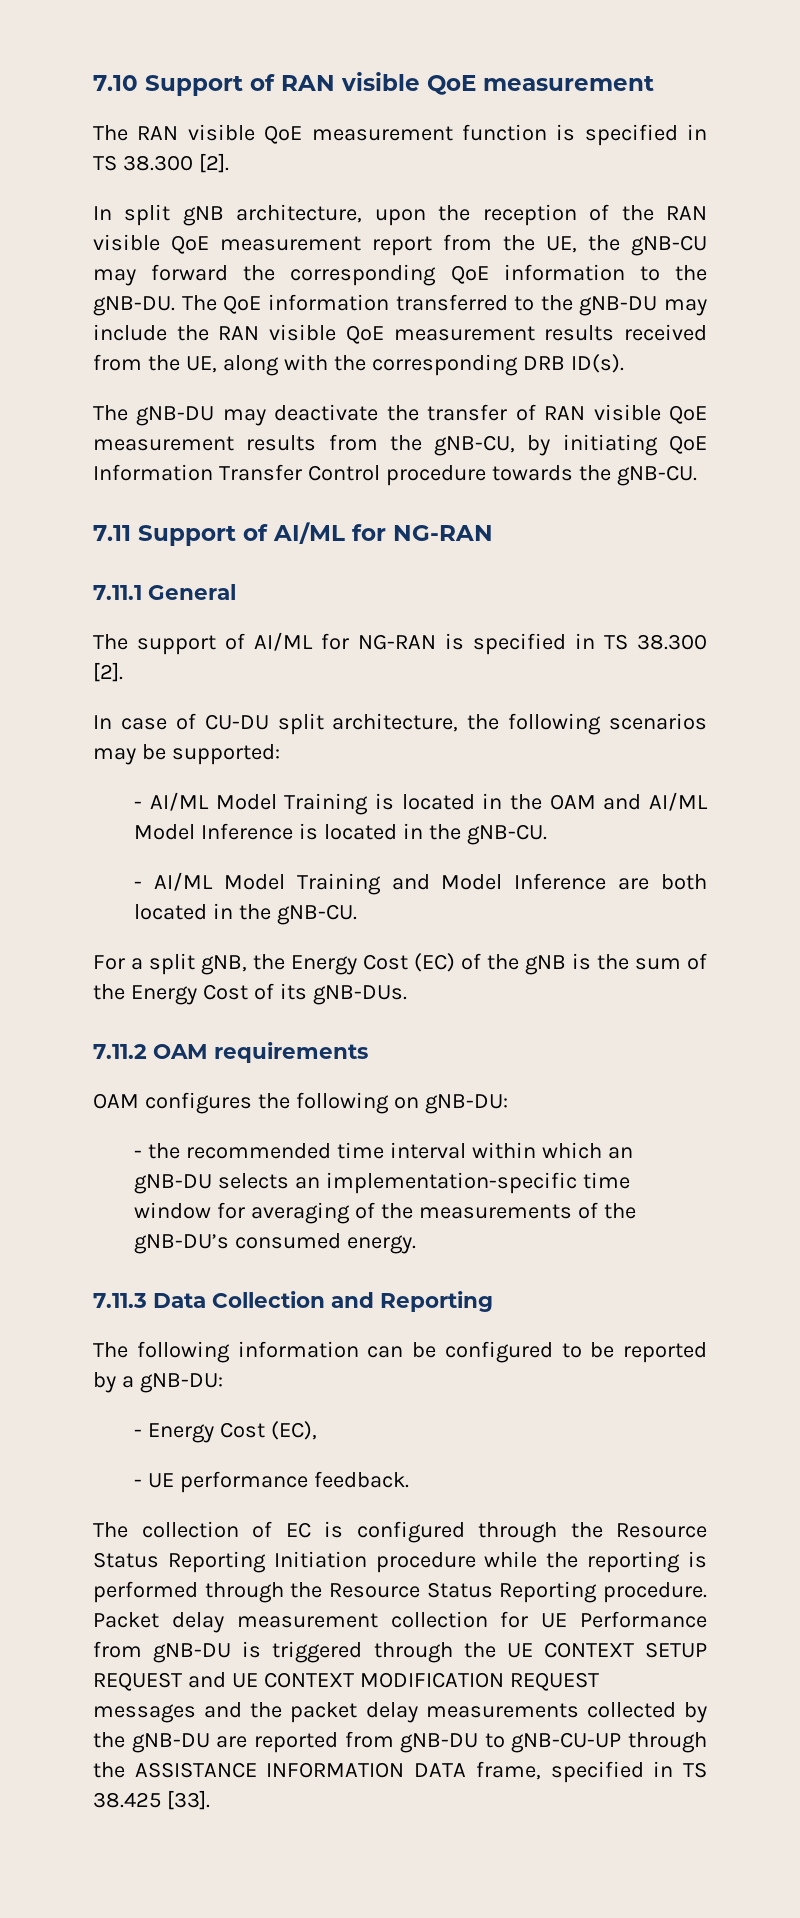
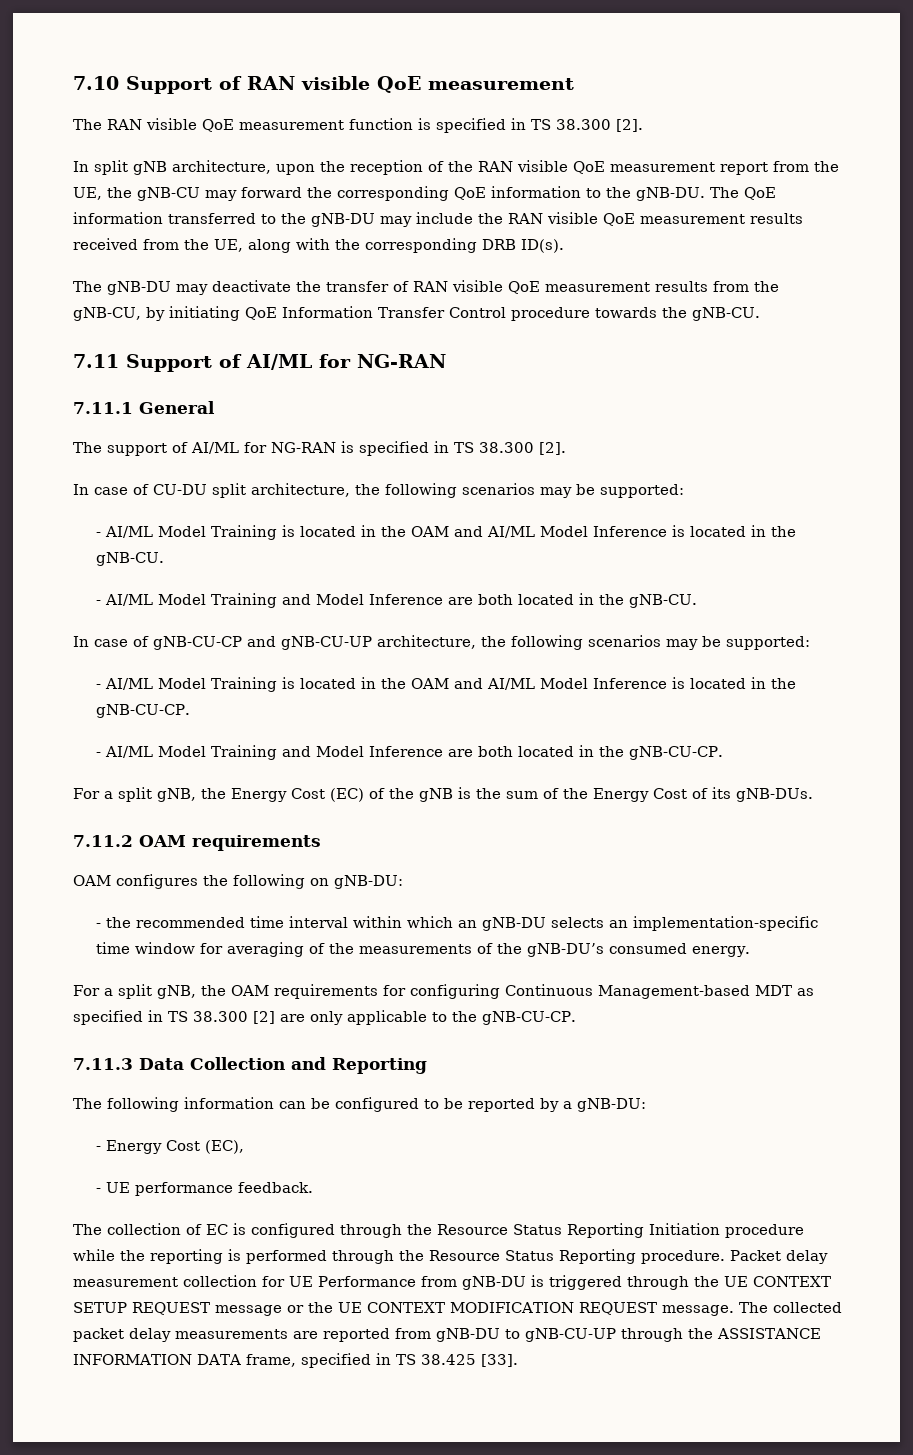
+ In case of gNB-CU-CP and gNB-CU-UP architecture, the following scenarios may be supported:
+ - AI/ML Model Training is located in the OAM and AI/ML Model Inference is located in the gNB-CU-CP.
+ - AI/ML Model Training and Model Inference are both located in the gNB-CU-CP.
+ For a split gNB, the OAM requirements for configuring Continuous Management-based MDT as specified in TS 38.300 [2] are only applicable to the gNB-CU-CP.
- Packet delay measurement collection for UE Performance from gNB-DU is triggered through the UE CONTEXT SETUP REQUEST and UE CONTEXT MODIFICATION REQUEST messages and the packet delay measurements collected by the gNB-DU are reported from gNB-DU to gNB-CU-UP through the ASSISTANCE INFORMATION DATA frame, specified in TS 38.425 [33].
+ Packet delay measurement collection for UE Performance from gNB-DU is triggered through the UE CONTEXT SETUP REQUEST message or the UE CONTEXT MODIFICATION REQUEST message. The collected packet delay measurements are reported from gNB-DU to gNB-CU-UP through the ASSISTANCE INFORMATION DATA frame, specified in TS 38.425 [33].

